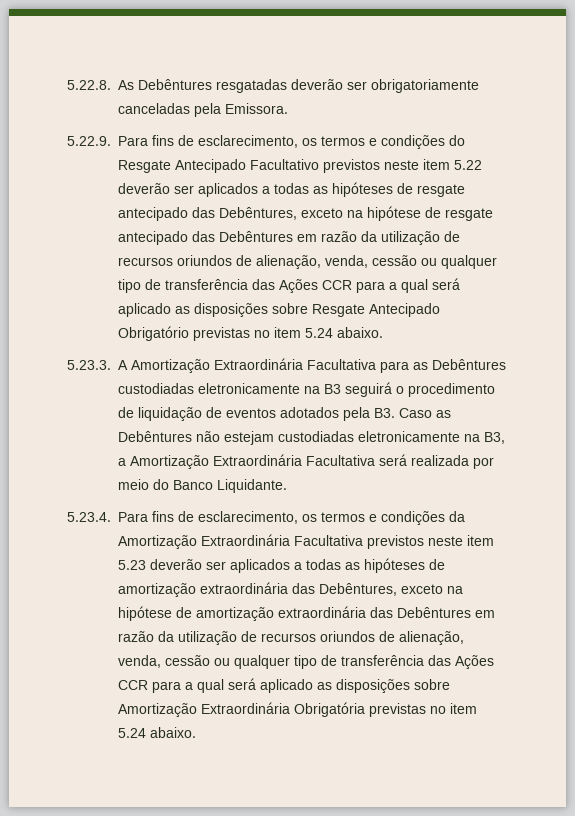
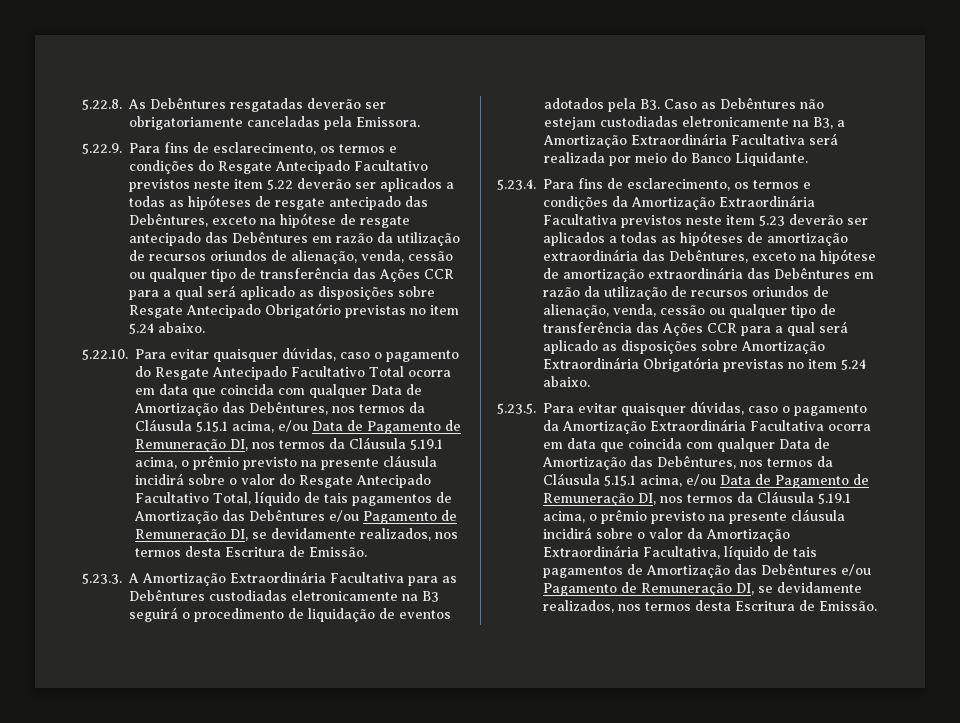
+ 5.22.10. Para evitar quaisquer dúvidas, caso o pagamento do Resgate Antecipado Facultativo Total ocorra em data que coincida com qualquer Data de Amortização das Debêntures, nos termos da Cláusula 5.15.1 acima, e/ou Data de Pagamento de Remuneração DI, nos termos da Cláusula 5.19.1 acima, o prêmio previsto na presente cláusula incidirá sobre o valor do Resgate Antecipado Facultativo Total, líquido de tais pagamentos de Amortização das Debêntures e/ou Pagamento de Remuneração DI, se devidamente realizados, nos termos desta Escritura de Emissão.
+ 5.23.5. Para evitar quaisquer dúvidas, caso o pagamento da Amortização Extraordinária Facultativa ocorra em data que coincida com qualquer Data de Amortização das Debêntures, nos termos da Cláusula 5.15.1 acima, e/ou Data de Pagamento de Remuneração DI, nos termos da Cláusula 5.19.1 acima, o prêmio previsto na presente cláusula incidirá sobre o valor da Amortização Extraordinária Facultativa, líquido de tais pagamentos de Amortização das Debêntures e/ou Pagamento de Remuneração DI, se devidamente realizados, nos termos desta Escritura de Emissão.

